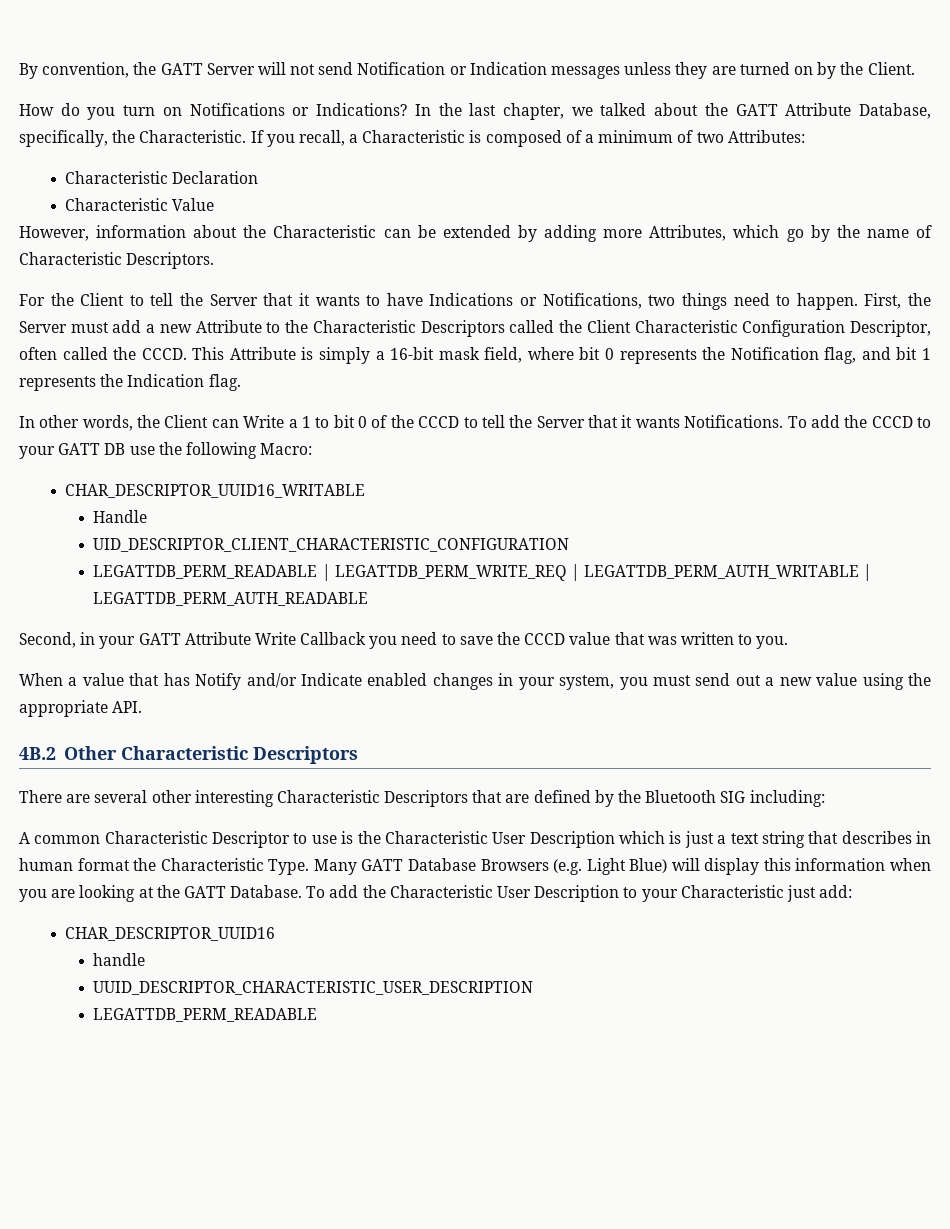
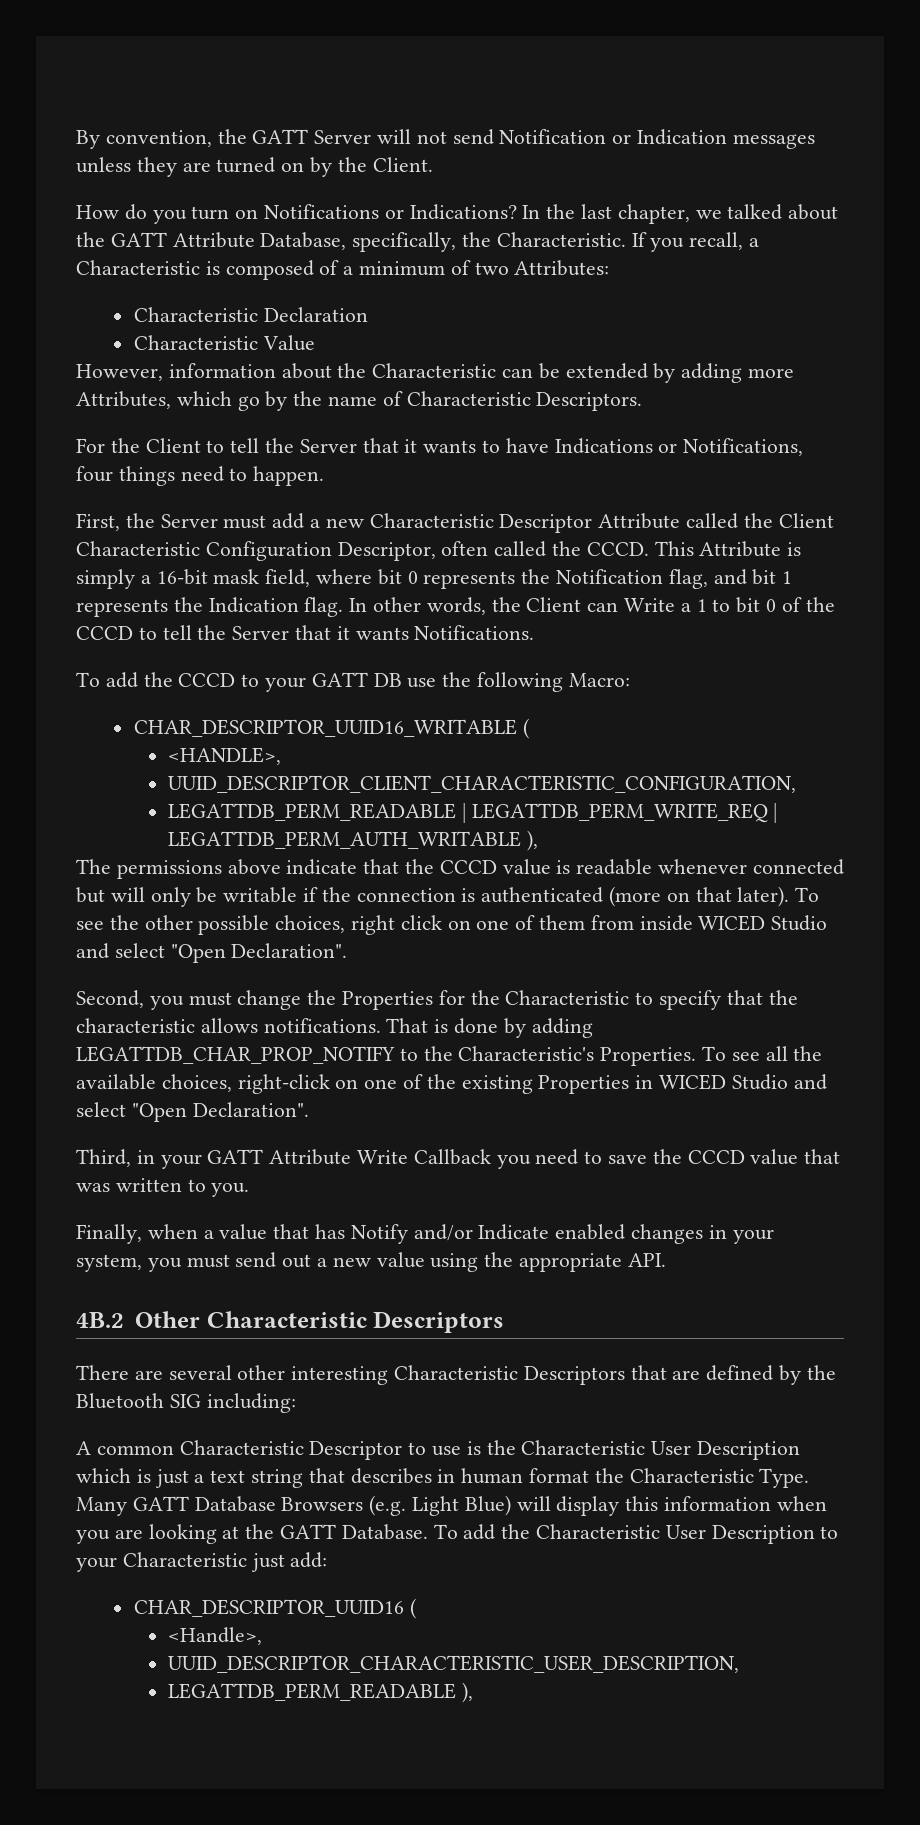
- For the Client to tell the Server that it wants to have Indications or Notifications, two things need to happen. First, the Server must add a new Attribute to the Characteristic Descriptors called the Client Characteristic Configuration Descriptor, often called the CCCD.
+ For the Client to tell the Server that it wants to have Indications or Notifications, four things need to happen.
+ First, the Server must add a new Characteristic Descriptor Attribute called the Client Characteristic Configuration Descriptor, often called the CCCD.
- This Attribute is simply a 16-bit mask field, where bit 0 represents the Notification flag, and bit 1 represents the Indication flag.
- In other words, the Client can Write a 1 to bit 0 of the CCCD to tell the Server that it wants Notifications. To add the CCCD to your GATT DB use the following Macro:
+ This Attribute is simply a 16-bit mask field, where bit 0 represents the Notification flag, and bit 1 represents the Indication flag. In other words, the Client can Write a 1 to bit 0 of the CCCD to tell the Server that it wants Notifications.
+ To add the CCCD to your GATT DB use the following Macro:
- CHAR_DESCRIPTOR_UUID16_WRITABLE
- Handle
- UID_DESCRIPTOR_CLIENT_CHARACTERISTIC_CONFIGURATION
+ CHAR_DESCRIPTOR_UUID16_WRITABLE (
+ <HANDLE>,
+ UUID_DESCRIPTOR_CLIENT_CHARACTERISTIC_CONFIGURATION,
- LEGATTDB_PERM_READABLE | LEGATTDB_PERM_WRITE_REQ | LEGATTDB_PERM_AUTH_WRITABLE | LEGATTDB_PERM_AUTH_READABLE
- Second, in your GATT Attribute Write Callback you need to save the CCCD value that was written to you.
+ LEGATTDB_PERM_READABLE | LEGATTDB_PERM_WRITE_REQ | LEGATTDB_PERM_AUTH_WRITABLE ),
+ The permissions above indicate that the CCCD value is readable whenever connected but will only be writable if the connection is authenticated (more on that later). To see the other possible choices, right click on one of them from inside WICED Studio and select "Open Declaration".
+ Second, you must change the Properties for the Characteristic to specify that the characteristic allows notifications. That is done by adding LEGATTDB_CHAR_PROP_NOTIFY to the Characteristic's Properties. To see all the available choices, right-click on one of the existing Properties in WICED Studio and select "Open Declaration".
+ Third, in your GATT Attribute Write Callback you need to save the CCCD value that was written to you.
- When a value that has Notify and/or Indicate enabled changes in your system, you must send out a new value using the appropriate API.
+ Finally, when a value that has Notify and/or Indicate enabled changes in your system, you must send out a new value using the appropriate API.
- CHAR_DESCRIPTOR_UUID16
- handle
- UUID_DESCRIPTOR_CHARACTERISTIC_USER_DESCRIPTION
- LEGATTDB_PERM_READABLE
+ CHAR_DESCRIPTOR_UUID16 (
+ <Handle>,
+ UUID_DESCRIPTOR_CHARACTERISTIC_USER_DESCRIPTION,
+ LEGATTDB_PERM_READABLE ),

